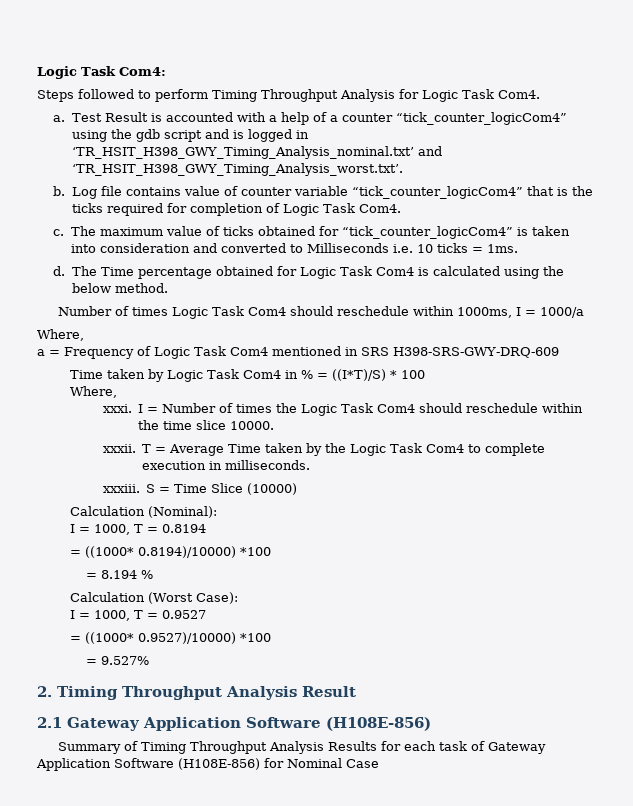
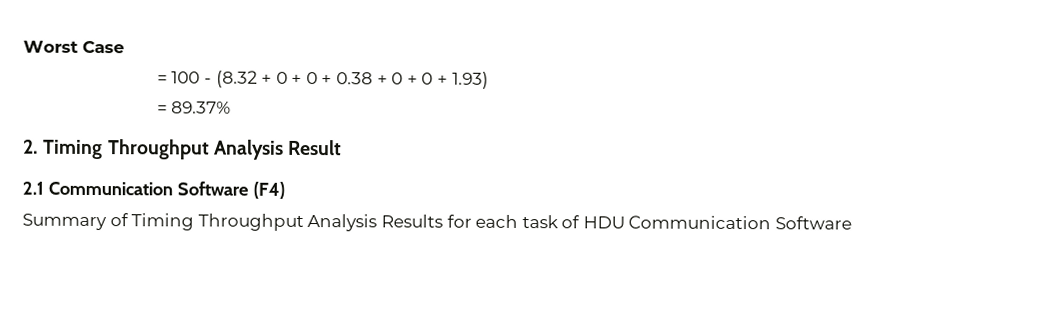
- Logic Task Com4:
- Steps followed to perform Timing Throughput Analysis for Logic Task Com4.
- a. Test Result is accounted with a help of a counter “tick_counter_logicCom4” using the gdb script and is logged in ‘TR_HSIT_H398_GWY_Timing_Analysis_nominal.txt’ and ‘TR_HSIT_H398_GWY_Timing_Analysis_worst.txt’.
- b. Log file contains value of counter variable “tick_counter_logicCom4” that is the ticks required for completion of Logic Task Com4.
- c. The maximum value of ticks obtained for “tick_counter_logicCom4” is taken into consideration and converted to Milliseconds i.e. 10 ticks = 1ms.
- d. The Time percentage obtained for Logic Task Com4 is calculated using the below method.
- Number of times Logic Task Com4 should reschedule within 1000ms, I = 1000/a
- Where,
- a = Frequency of Logic Task Com4 mentioned in SRS H398-SRS-GWY-DRQ-609
- Time taken by Logic Task Com4 in % = ((I*T)/S) * 100
- Where,
- xxxi. I = Number of times the Logic Task Com4 should reschedule within the time slice 10000.
- xxxii. T = Average Time taken by the Logic Task Com4 to complete execution in milliseconds.
- xxxiii. S = Time Slice (10000)
- Calculation (Nominal):
- I = 1000, T = 0.8194
- = ((1000* 0.8194)/10000) *100
- = 8.194 %
- Calculation (Worst Case):
- I = 1000, T = 0.9527
- = ((1000* 0.9527)/10000) *100
- = 9.527%
+ Worst Case
+ = 100 - (8.32 + 0 + 0 + 0.38 + 0 + 0 + 1.93)
+ = 89.37%
- 2.1 Gateway Application Software (H108E-856)
+ 2.1 Communication Software (F4)
- Summary of Timing Throughput Analysis Results for each task of Gateway Application Software (H108E-856) for Nominal Case
+ Summary of Timing Throughput Analysis Results for each task of HDU Communication Software

